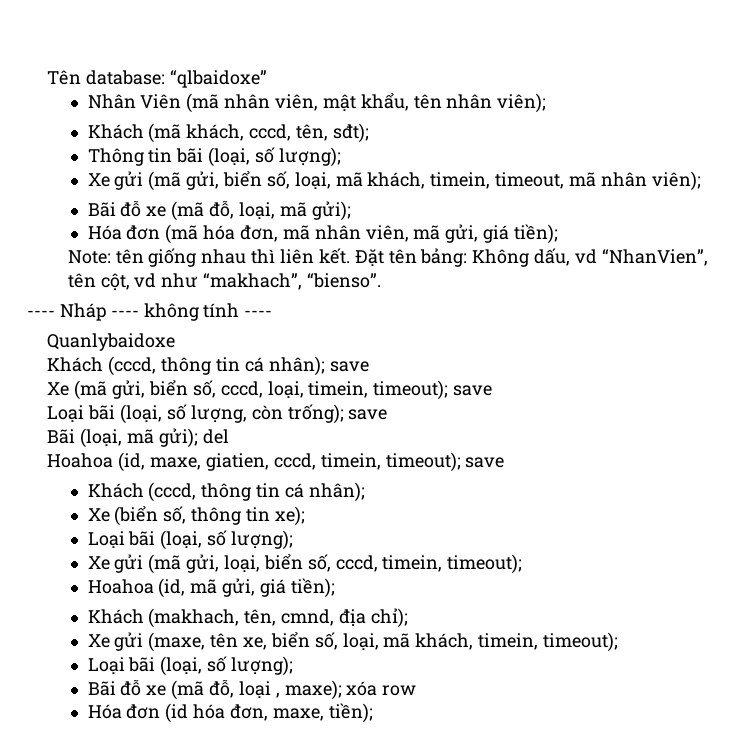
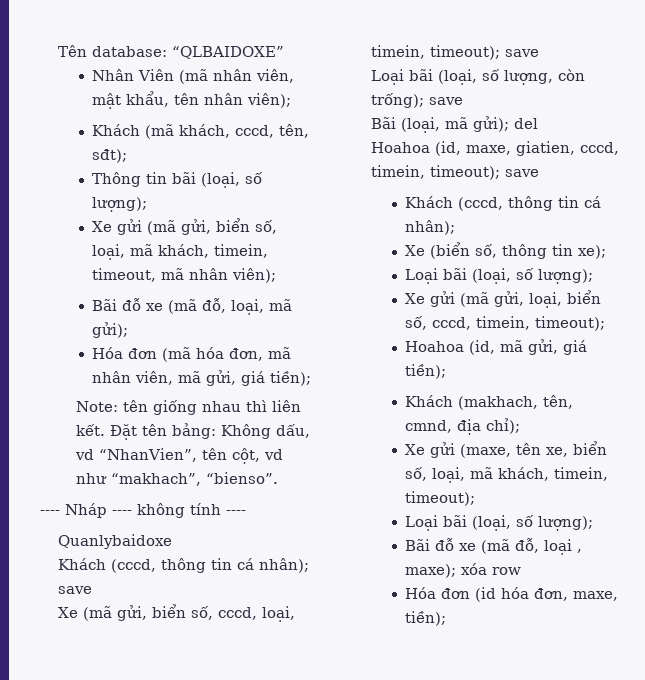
- Tên database: “qlbaidoxe”
+ Tên database: “QLBAIDOXE”

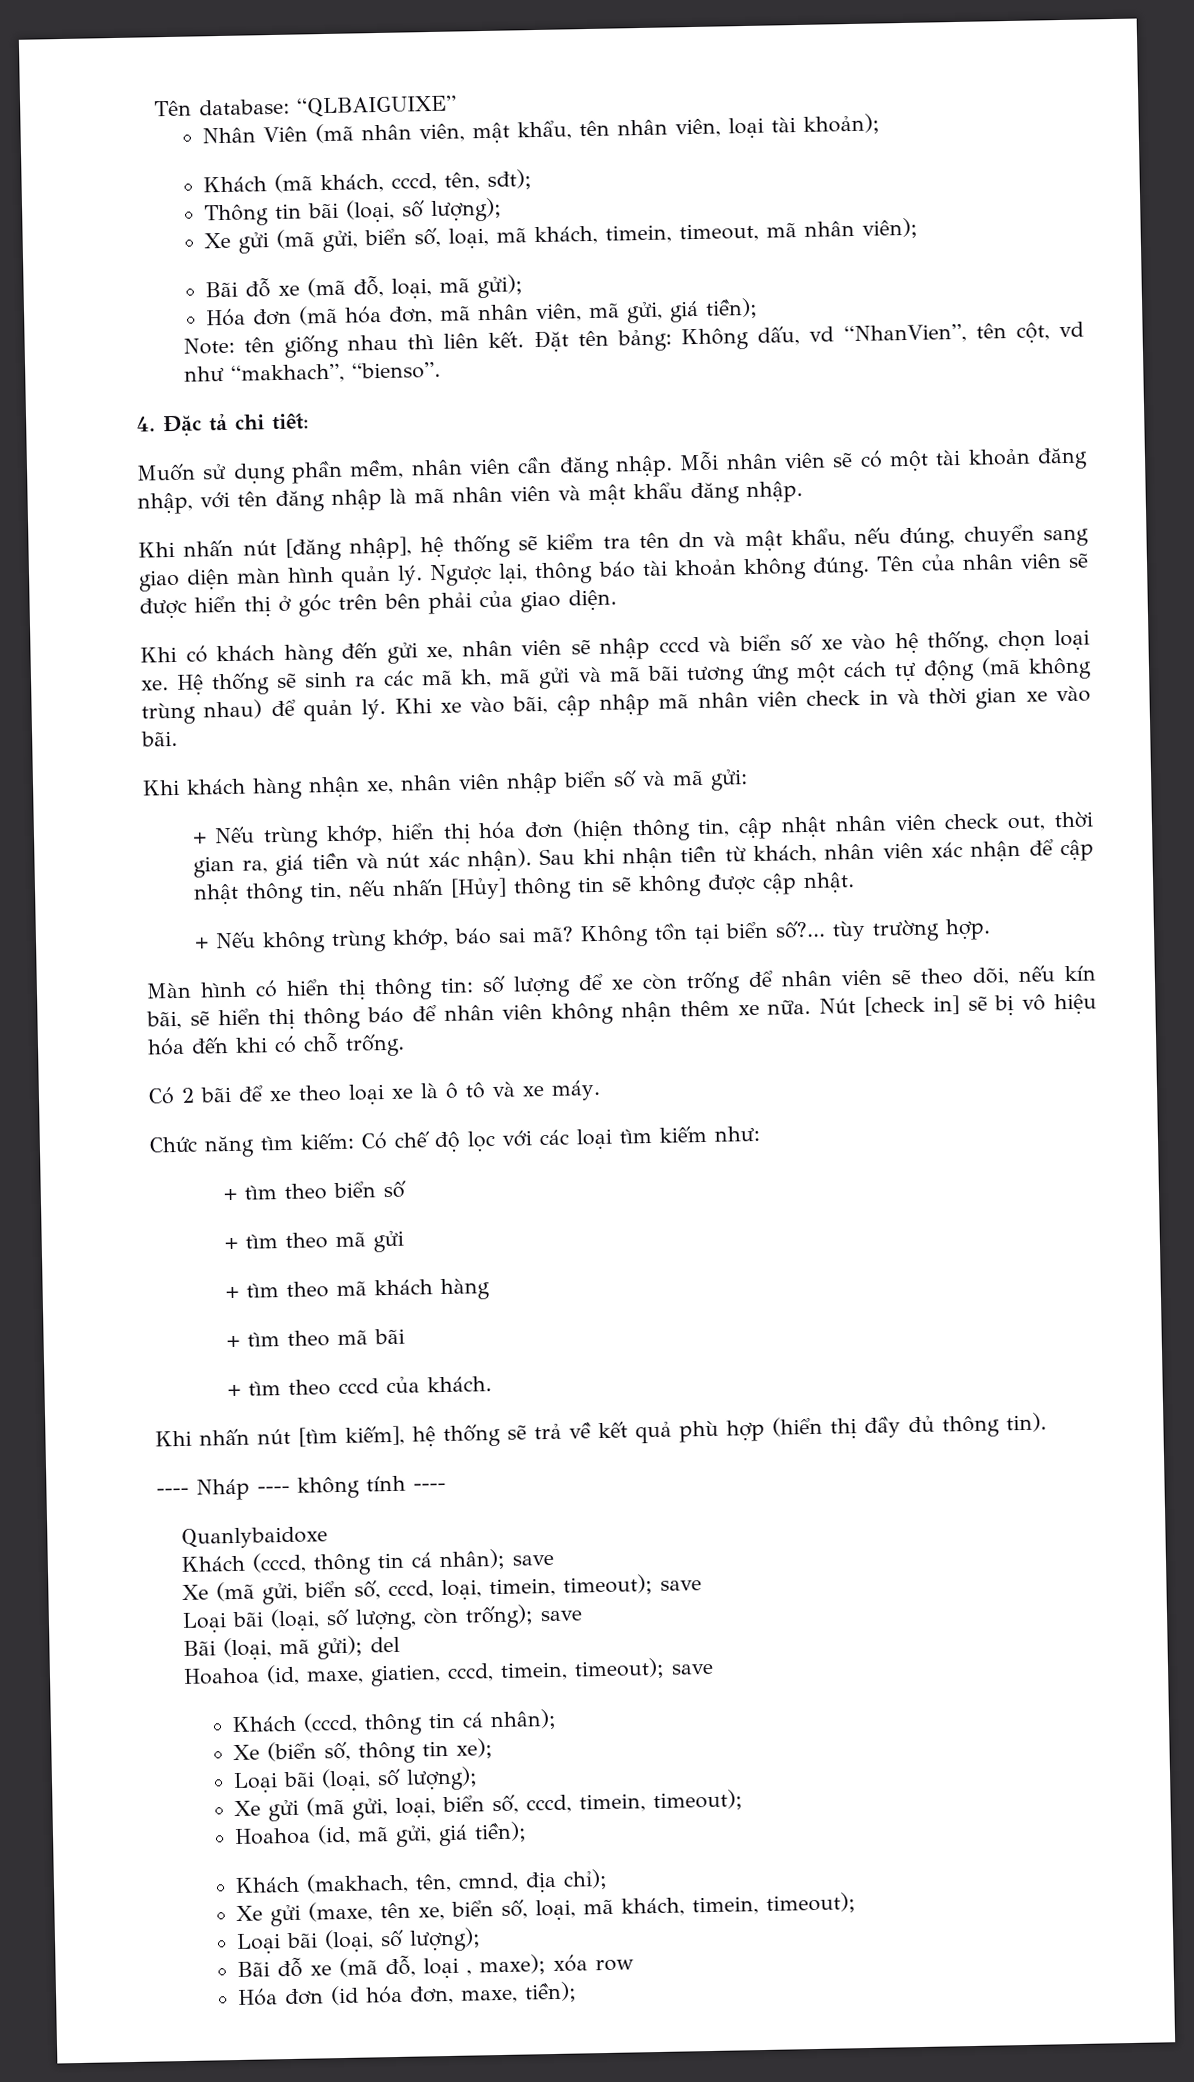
- Tên database: “QLBAIDOXE”
+ Tên database: “QLBAIGUIXE”
- Nhân Viên (mã nhân viên, mật khẩu, tên nhân viên);
+ Nhân Viên (mã nhân viên, mật khẩu, tên nhân viên, loại tài khoản);
+ 4. Đặc tả chi tiết:
+ Muốn sử dụng phần mềm, nhân viên cần đăng nhập. Mỗi nhân viên sẽ có một tài khoản đăng nhập, với tên đăng nhập là mã nhân viên và mật khẩu đăng nhập.
+ Khi nhấn nút [đăng nhập], hệ thống sẽ kiểm tra tên dn và mật khẩu, nếu đúng, chuyển sang giao diện màn hình quản lý. Ngược lại, thông báo tài khoản không đúng. Tên của nhân viên sẽ được hiển thị ở góc trên bên phải của giao diện.
+ Khi có khách hàng đến gửi xe, nhân viên sẽ nhập cccd và biển số xe vào hệ thống, chọn loại xe. Hệ thống sẽ sinh ra các mã kh, mã gửi và mã bãi tương ứng một cách tự động (mã không trùng nhau) để quản lý. Khi xe vào bãi, cập nhập mã nhân viên check in và thời gian xe vào bãi.
+ Khi khách hàng nhận xe, nhân viên nhập biển số và mã gửi:
+ + Nếu trùng khớp, hiển thị hóa đơn (hiện thông tin, cập nhật nhân viên check out, thời gian ra, giá tiền và nút xác nhận). Sau khi nhận tiền từ khách, nhân viên xác nhận để cập nhật thông tin, nếu nhấn [Hủy] thông tin sẽ không được cập nhật.
+ + Nếu không trùng khớp, báo sai mã? Không tồn tại biển số?... tùy trường hợp.
+ Màn hình có hiển thị thông tin: số lượng để xe còn trống để nhân viên sẽ theo dõi, nếu kín bãi, sẽ hiển thị thông báo để nhân viên không nhận thêm xe nữa. Nút [check in] sẽ bị vô hiệu hóa đến khi có chỗ trống.
+ Có 2 bãi để xe theo loại xe là ô tô và xe máy.
+ Chức năng tìm kiếm: Có chế độ lọc với các loại tìm kiếm như:
+ + tìm theo biển số
+ + tìm theo mã gửi
+ + tìm theo mã khách hàng
+ + tìm theo mã bãi
+ + tìm theo cccd của khách.
+ Khi nhấn nút [tìm kiếm], hệ thống sẽ trả về kết quả phù hợp (hiển thị đầy đủ thông tin).

